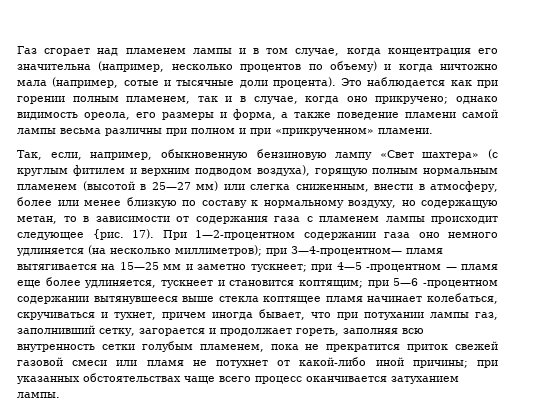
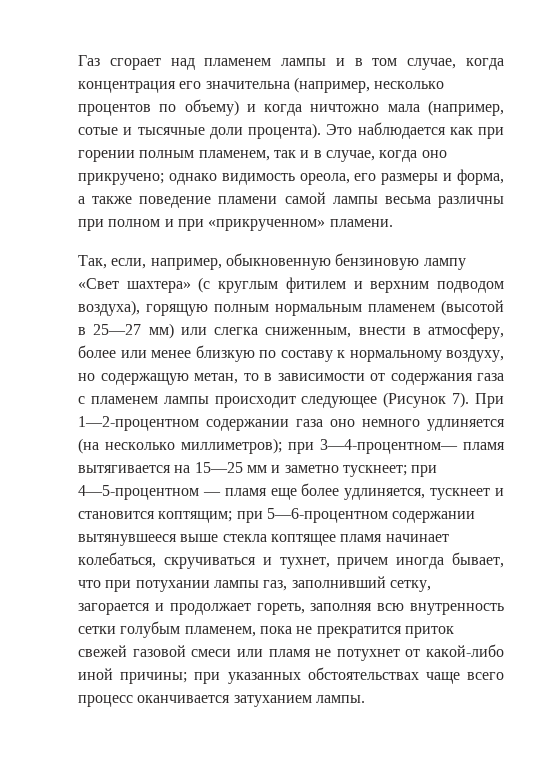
- Так, если, например, обыкновенную бензиновую лампу «Свет шахтера» (с круглым фитилем и верхним подводом воздуха), горящую полным нормальным пламенем (высотой в 25—27 мм) или слегка сниженным, внести в атмосферу, более или менее близкую по составу к нормальному воздуху, но содержащую метан, то в зависимости от содержания газа с пламенем лампы происходит следующее {рис. 17).
+ Так, если, например, обыкновенную бензиновую лампу «Свет шахтера» (с круглым фитилем и верхним подводом воздуха), горящую полным нормальным пламенем (высотой в 25—27 мм) или слегка сниженным, внести в атмосферу, более или менее близкую по составу к нормальному воздуху, но содержащую метан, то в зависимости от содержания газа с пламенем лампы происходит следующее (Рисунок 7).
- при 4—5 -процентном — пламя еще более удлиняется, тускнеет и становится коптящим;
+ при 4—5-процентном — пламя еще более удлиняется, тускнеет и становится коптящим;
- при 5—6 -процентном содержании вытянувшееся выше стекла коптящее пламя начинает колебаться, скручиваться и тухнет, причем иногда бывает, что при потухании лампы газ, заполнивший сетку, загорается и продолжает гореть, заполняя всю внутренность сетки голубым пламенем, пока не прекратится приток свежей газовой смеси или пламя не потухнет от какой-либо иной причины;
+ при 5—6-процентном содержании вытянувшееся выше стекла коптящее пламя начинает колебаться, скручиваться и тухнет, причем иногда бывает, что при потухании лампы газ, заполнивший сетку, загорается и продолжает гореть, заполняя всю внутренность сетки голубым пламенем, пока не прекратится приток свежей газовой смеси или пламя не потухнет от какой-либо иной причины;

